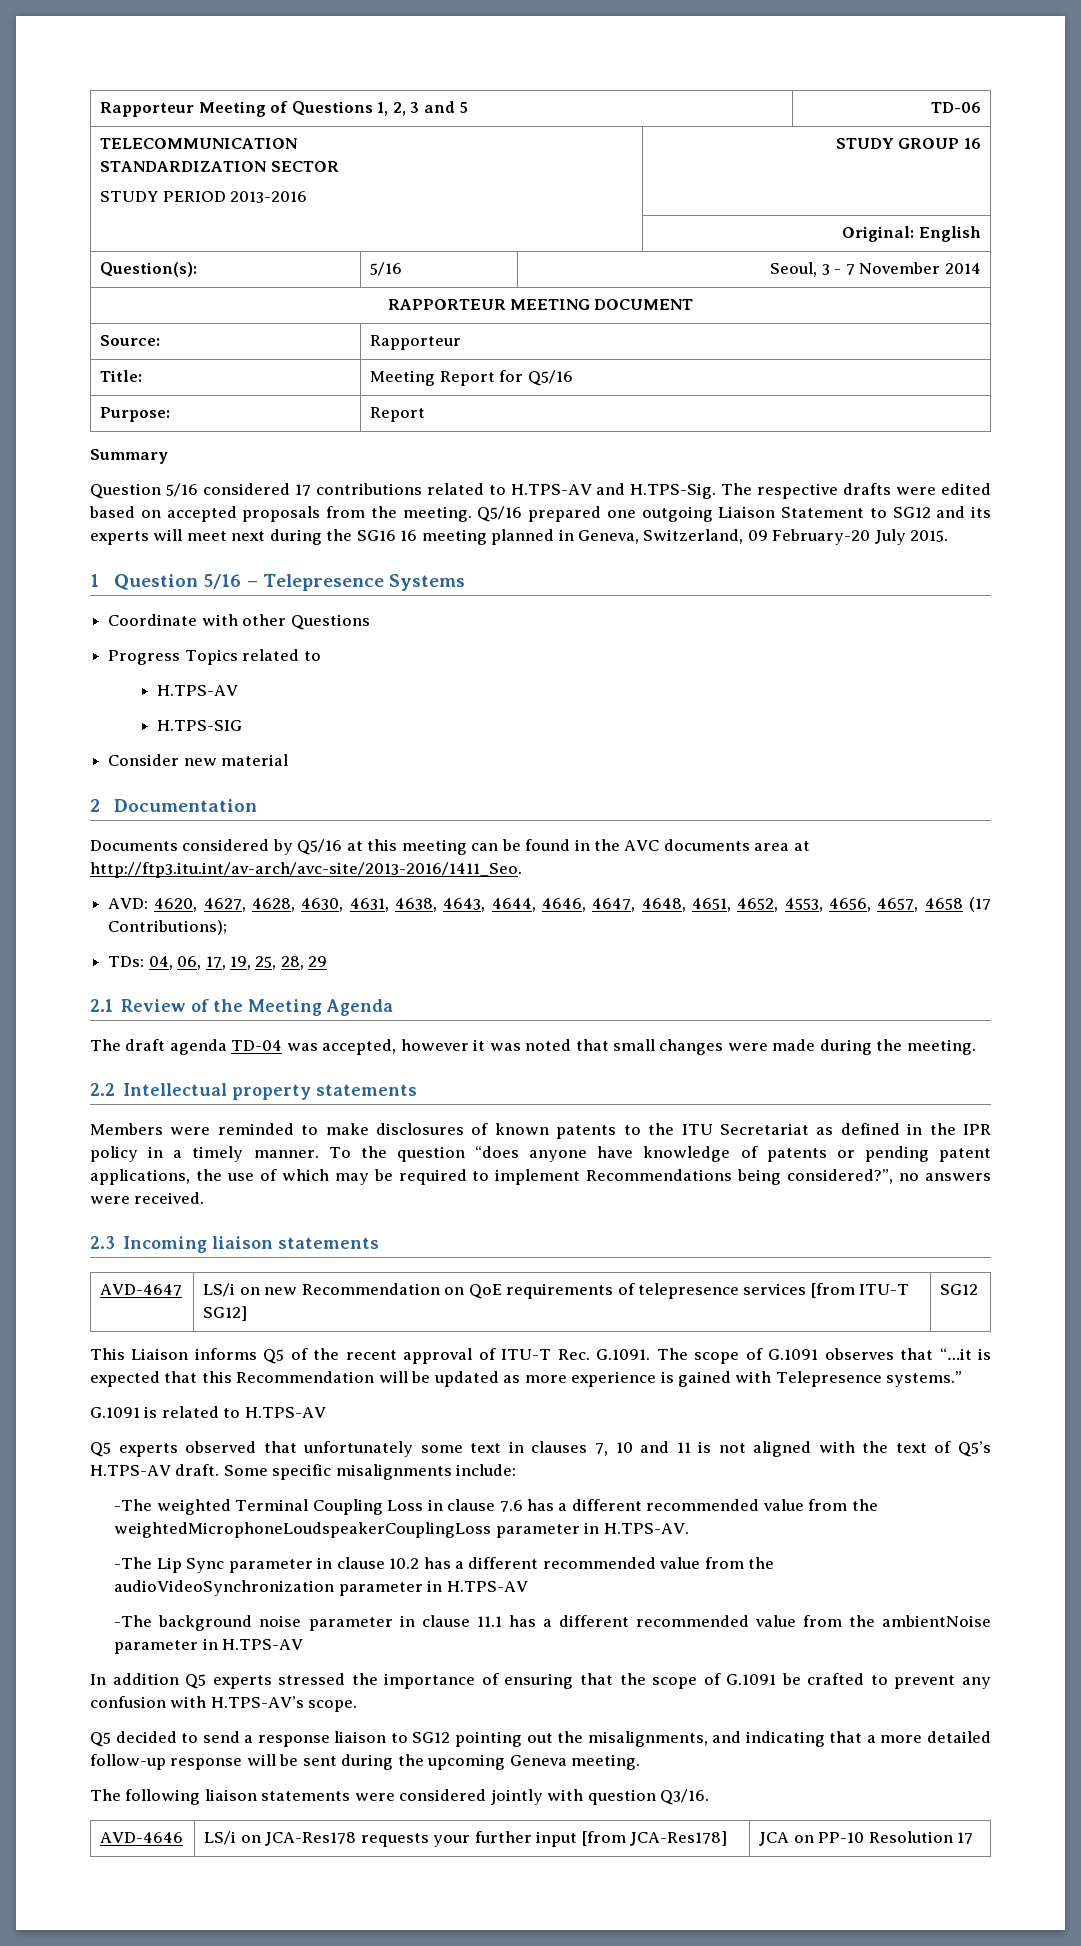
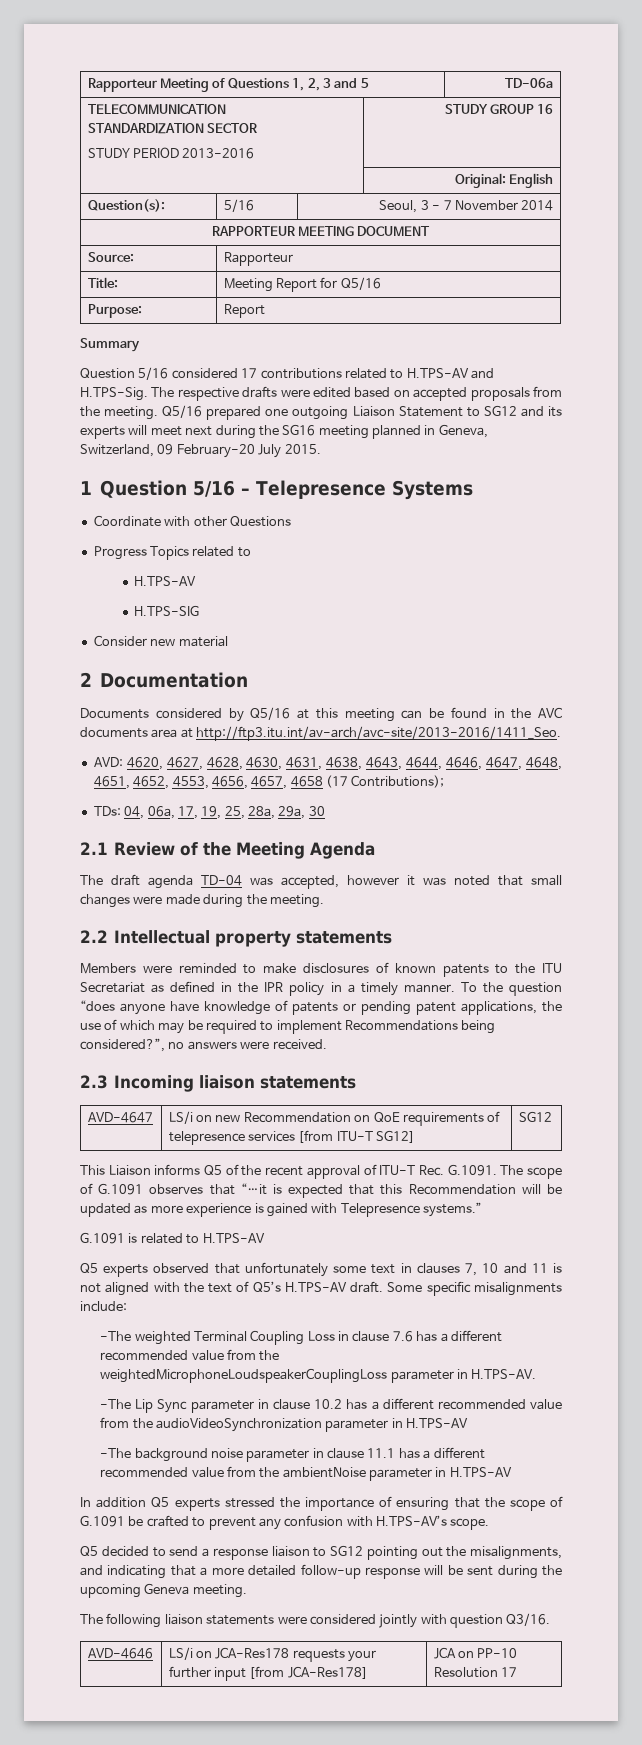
- Rapporteur Meeting of Questions 1, 2, 3 and 5 | TD-06
+ Rapporteur Meeting of Questions 1, 2, 3 and 5 | TD-06a
- Q5/16 prepared one outgoing Liaison Statement to SG12 and its experts will meet next during the SG16 16 meeting planned in Geneva, Switzerland, 09 February-20 July 2015.
+ Q5/16 prepared one outgoing Liaison Statement to SG12 and its experts will meet next during the SG16 meeting planned in Geneva, Switzerland, 09 February-20 July 2015.
- TDs: 04, 06, 17, 19, 25, 28, 29
+ TDs: 04, 06a, 17, 19, 25, 28a, 29a, 30

